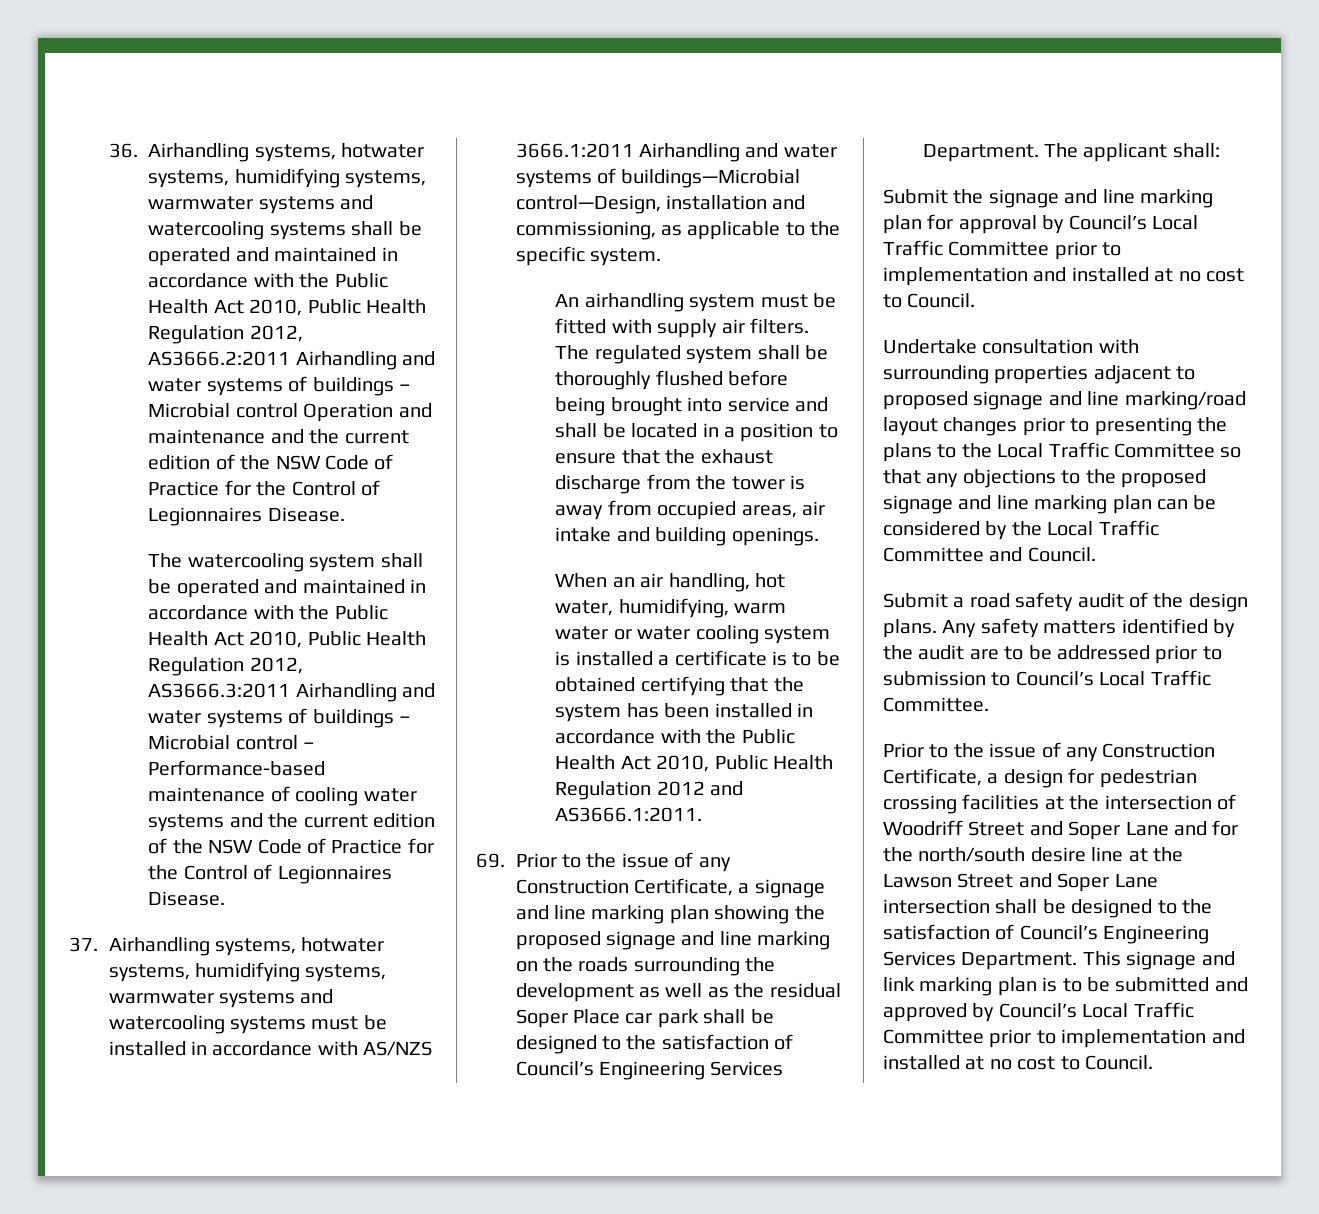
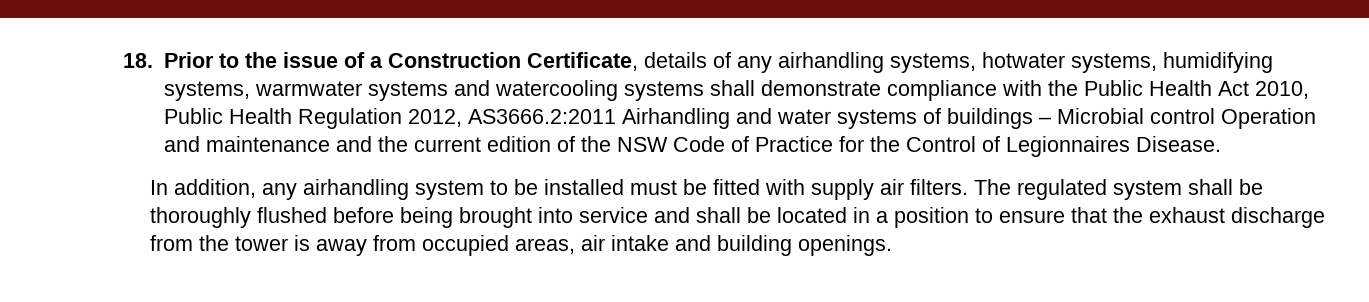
- 36. Airhandling systems, hotwater systems, humidifying systems, warmwater systems and watercooling systems shall be operated and maintained in accordance with the Public Health Act 2010, Public Health Regulation 2012, AS3666.2:2011 Airhandling and water systems of buildings – Microbial control Operation and maintenance and the current edition of the NSW Code of Practice for the Control of Legionnaires Disease.
+ 18. Prior to the issue of a Construction Certificate, details of any airhandling systems, hotwater systems, humidifying systems, warmwater systems and watercooling systems shall demonstrate compliance with the Public Health Act 2010, Public Health Regulation 2012, AS3666.2:2011 Airhandling and water systems of buildings – Microbial control Operation and maintenance and the current edition of the NSW Code of Practice for the Control of Legionnaires Disease.
- The watercooling system shall be operated and maintained in accordance with the Public Health Act 2010, Public Health Regulation 2012, AS3666.3:2011 Airhandling and water systems of buildings – Microbial control – Performance-based maintenance of cooling water systems and the current edition of the NSW Code of Practice for the Control of Legionnaires Disease.
- 37. Airhandling systems, hotwater systems, humidifying systems, warmwater systems and watercooling systems must be installed in accordance with AS/NZS 3666.1:2011 Airhandling and water systems of buildings—Microbial control—Design, installation and commissioning, as applicable to the specific system.
- An airhandling system must be fitted with supply air filters.
+ In addition, any airhandling system to be installed must be fitted with supply air filters.
- When an air handling, hot water, humidifying, warm water or water cooling system is installed a certificate is to be obtained certifying that the system has been installed in accordance with the Public Health Act 2010, Public Health Regulation 2012 and AS3666.1:2011.
- 69. Prior to the issue of any Construction Certificate, a signage and line marking plan showing the proposed signage and line marking on the roads surrounding the development as well as the residual Soper Place car park shall be designed to the satisfaction of Council’s Engineering Services Department. The applicant shall:
- Submit the signage and line marking plan for approval by Council’s Local Traffic Committee prior to implementation and installed at no cost to Council.
- Undertake consultation with surrounding properties adjacent to proposed signage and line marking/road layout changes prior to presenting the plans to the Local Traffic Committee so that any objections to the proposed signage and line marking plan can be considered by the Local Traffic Committee and Council.
- Submit a road safety audit of the design plans. Any safety matters identified by the audit are to be addressed prior to submission to Council’s Local Traffic Committee.
- Prior to the issue of any Construction Certificate, a design for pedestrian crossing facilities at the intersection of Woodriff Street and Soper Lane and for the north/south desire line at the Lawson Street and Soper Lane intersection shall be designed to the satisfaction of Council’s Engineering Services Department. This signage and link marking plan is to be submitted and approved by Council’s Local Traffic Committee prior to implementation and installed at no cost to Council.

